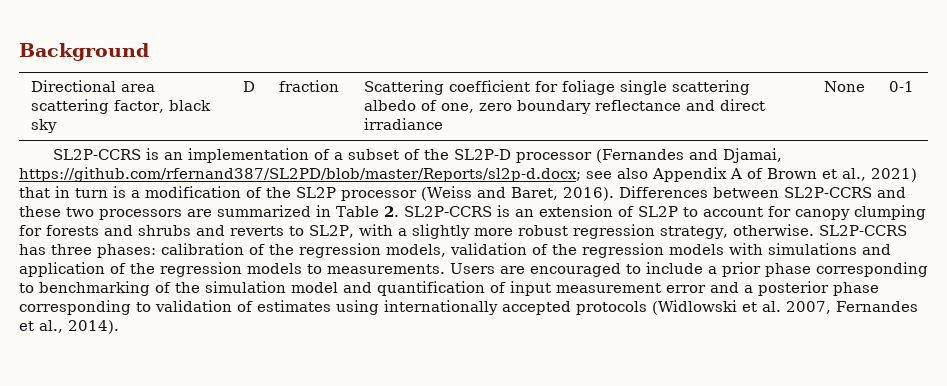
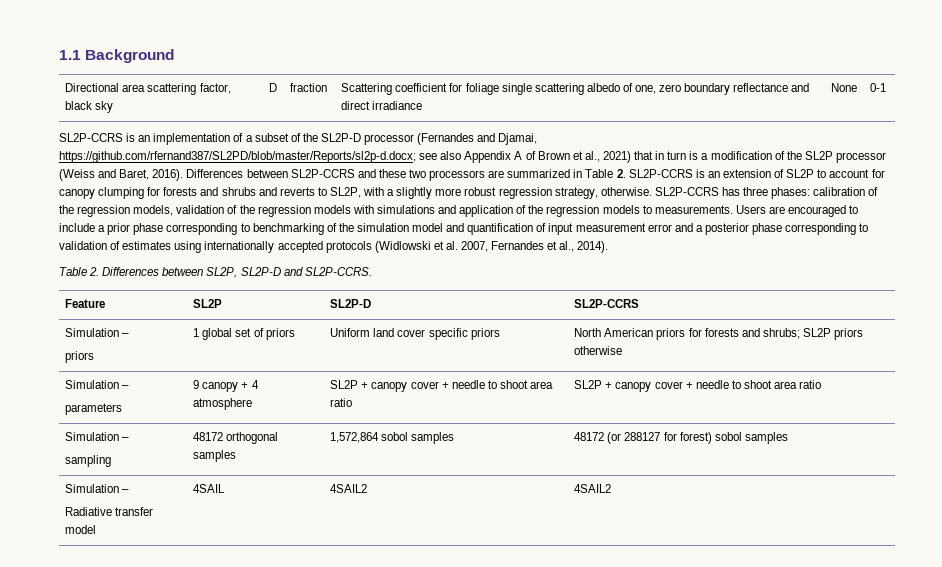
- Background
+ 1.1 Background
+ Table 2. Differences between SL2P, SL2P-D and SL2P-CCRS.
+ Feature | SL2P | SL2P-D | SL2P-CCRS
+ Simulation –
+ priors | 1 global set of priors | Uniform land cover specific priors | North American priors for forests and shrubs; SL2P priors otherwise
+ Simulation –
+ parameters | 9 canopy + 4 atmosphere | SL2P + canopy cover + needle to shoot area ratio | SL2P + canopy cover + needle to shoot area ratio
+ Simulation –
+ sampling | 48172 orthogonal samples | 1,572,864 sobol samples | 48172 (or 288127 for forest) sobol samples
+ Simulation –
+ Radiative transfer model | 4SAIL | 4SAIL2 | 4SAIL2

